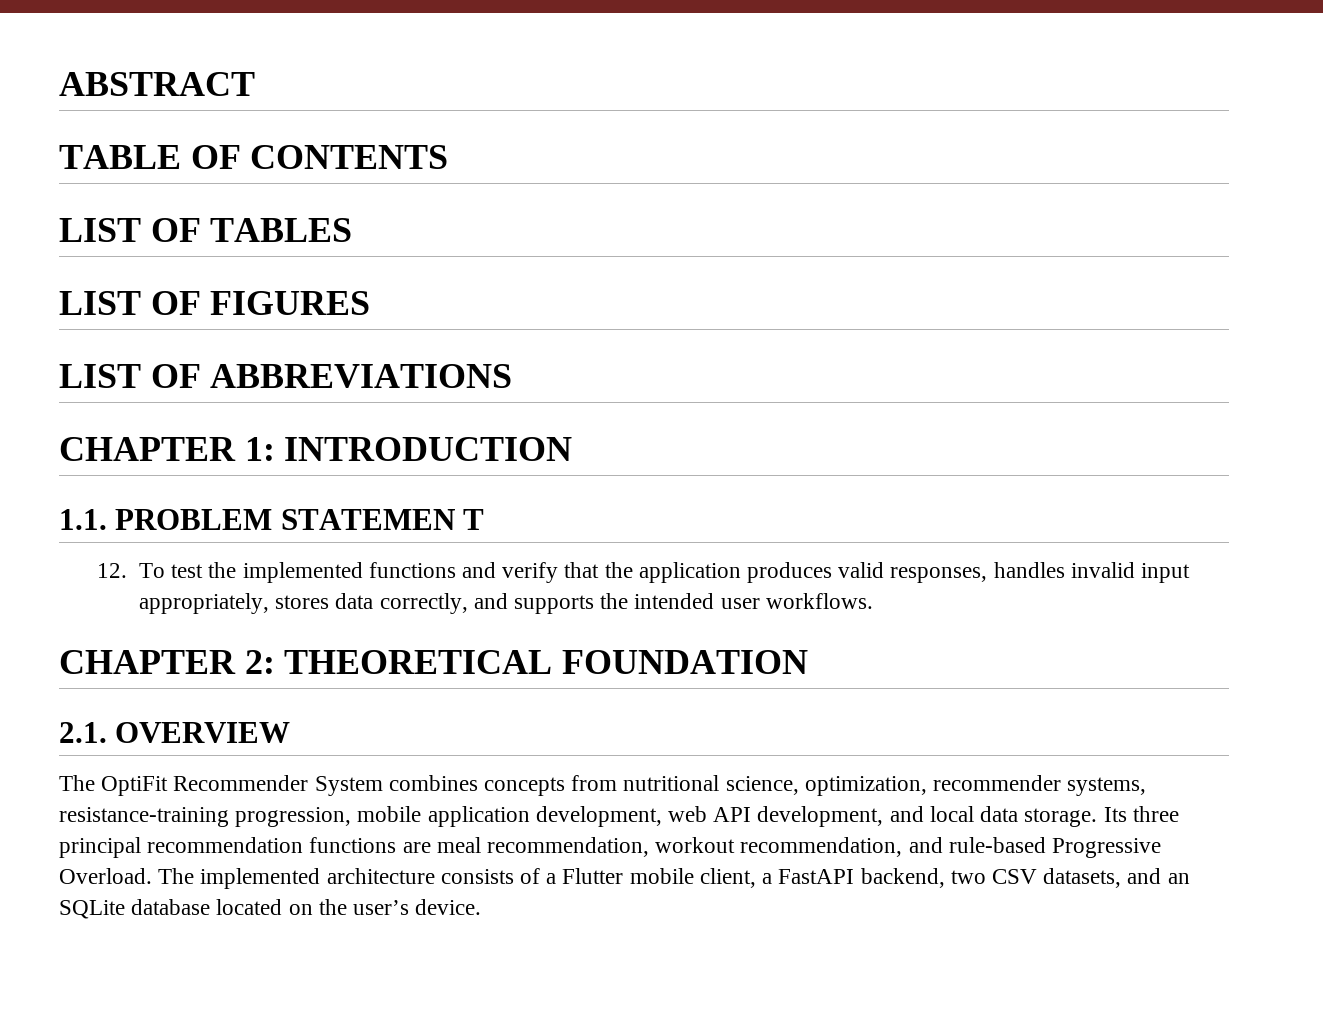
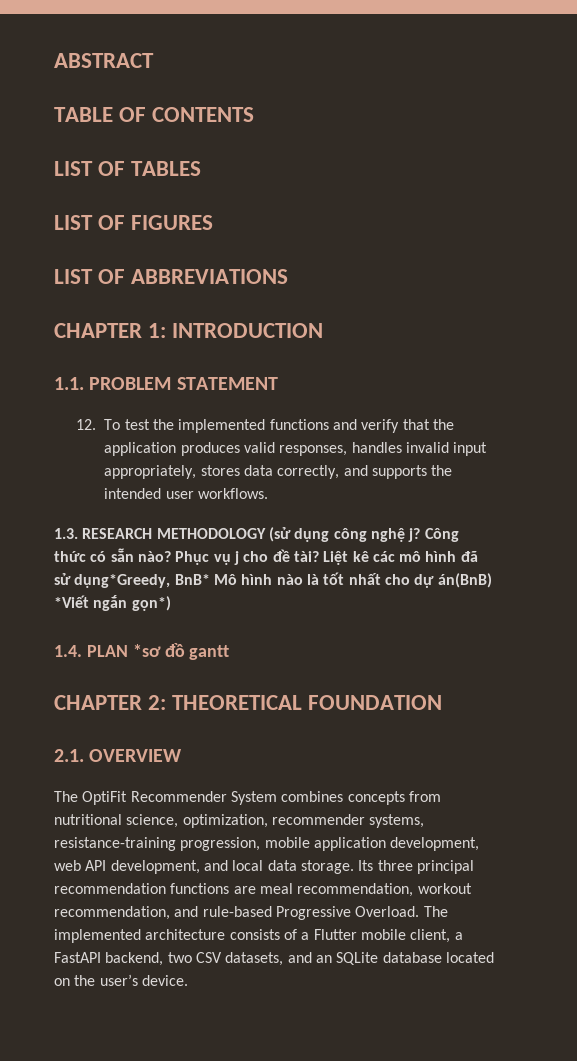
- 1.1. PROBLEM STATEMEN T
+ 1.1. PROBLEM STATEMENT
+ 1.3. RESEARCH METHODOLOGY (sử dụng công nghệ j? Công thức có sẵn nào? Phục vụ j cho đề tài? Liệt kê các mô hình đã sử dụng*Greedy, BnB* Mô hình nào là tốt nhất cho dự án(BnB) *Viết ngắn gọn*)
+ 1.4. PLAN *sơ đồ gantt

